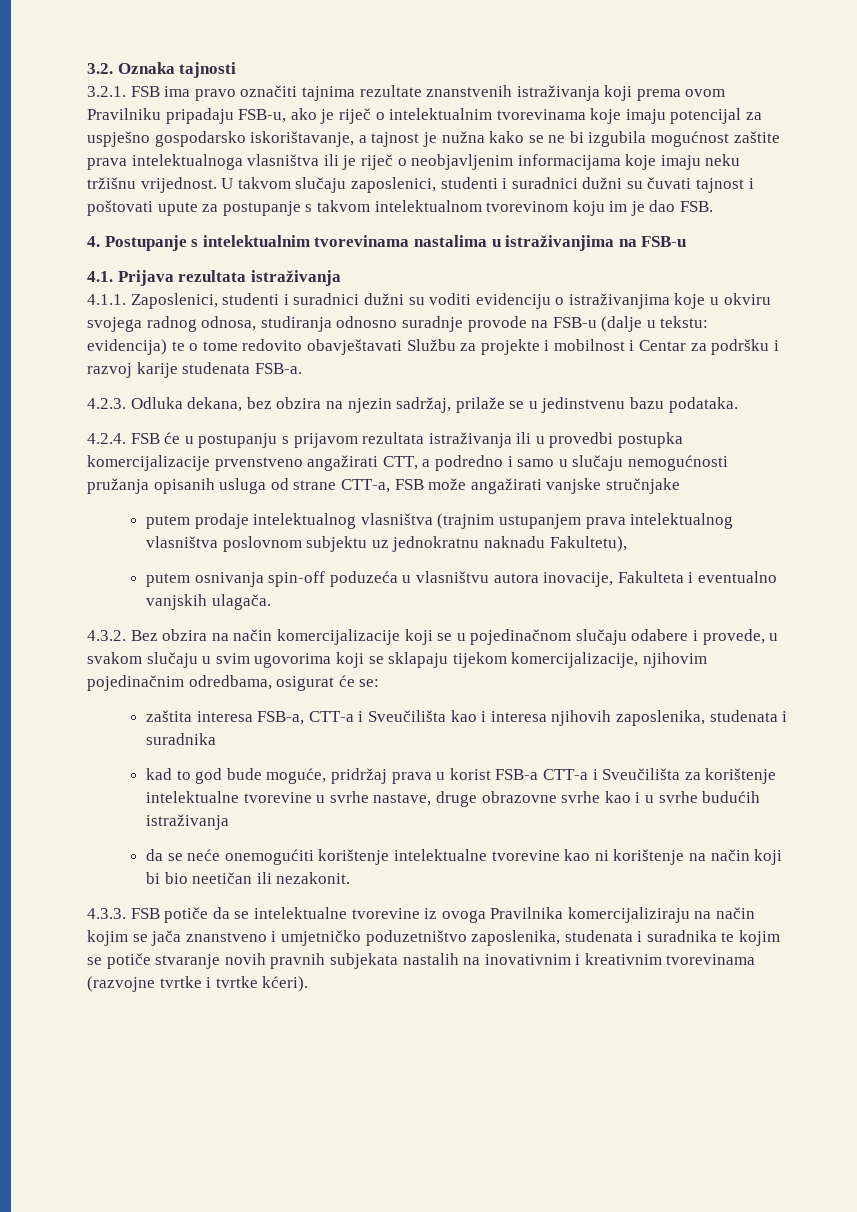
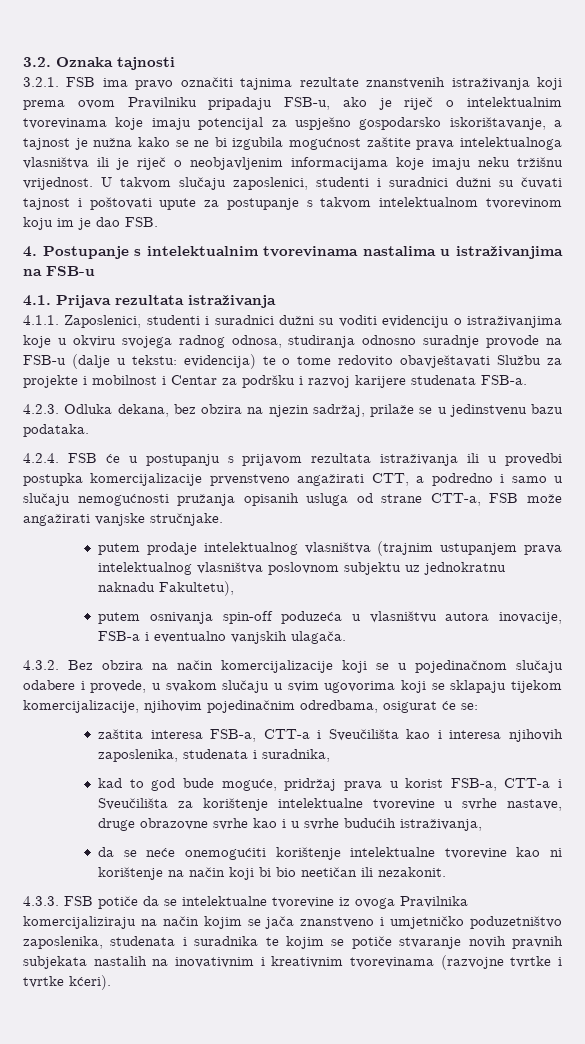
- 4.1.1. Zaposlenici, studenti i suradnici dužni su voditi evidenciju o istraživanjima koje u okviru svojega radnog odnosa, studiranja odnosno suradnje provode na FSB-u (dalje u tekstu: evidencija) te o tome redovito obavještavati Službu za projekte i mobilnost i Centar za podršku i razvoj karije studenata FSB-a.
+ 4.1.1. Zaposlenici, studenti i suradnici dužni su voditi evidenciju o istraživanjima koje u okviru svojega radnog odnosa, studiranja odnosno suradnje provode na FSB-u (dalje u tekstu: evidencija) te o tome redovito obavještavati Službu za projekte i mobilnost i Centar za podršku i razvoj karijere studenata FSB-a.
- 4.2.4. FSB će u postupanju s prijavom rezultata istraživanja ili u provedbi postupka komercijalizacije prvenstveno angažirati CTT, a podredno i samo u slučaju nemogućnosti pružanja opisanih usluga od strane CTT-a, FSB može angažirati vanjske stručnjake
+ 4.2.4. FSB će u postupanju s prijavom rezultata istraživanja ili u provedbi postupka komercijalizacije prvenstveno angažirati CTT, a podredno i samo u slučaju nemogućnosti pružanja opisanih usluga od strane CTT-a, FSB može angažirati vanjske stručnjake.
- putem osnivanja spin-off poduzeća u vlasništvu autora inovacije, Fakulteta i eventualno vanjskih ulagača.
+ putem osnivanja spin-off poduzeća u vlasništvu autora inovacije, FSB-a i eventualno vanjskih ulagača.
- zaštita interesa FSB-a, CTT-a i Sveučilišta kao i interesa njihovih zaposlenika, studenata i suradnika
+ zaštita interesa FSB-a, CTT-a i Sveučilišta kao i interesa njihovih zaposlenika, studenata i suradnika,
- kad to god bude moguće, pridržaj prava u korist FSB-a CTT-a i Sveučilišta za korištenje intelektualne tvorevine u svrhe nastave, druge obrazovne svrhe kao i u svrhe budućih istraživanja
+ kad to god bude moguće, pridržaj prava u korist FSB-a, CTT-a i Sveučilišta za korištenje intelektualne tvorevine u svrhe nastave, druge obrazovne svrhe kao i u svrhe budućih istraživanja,

